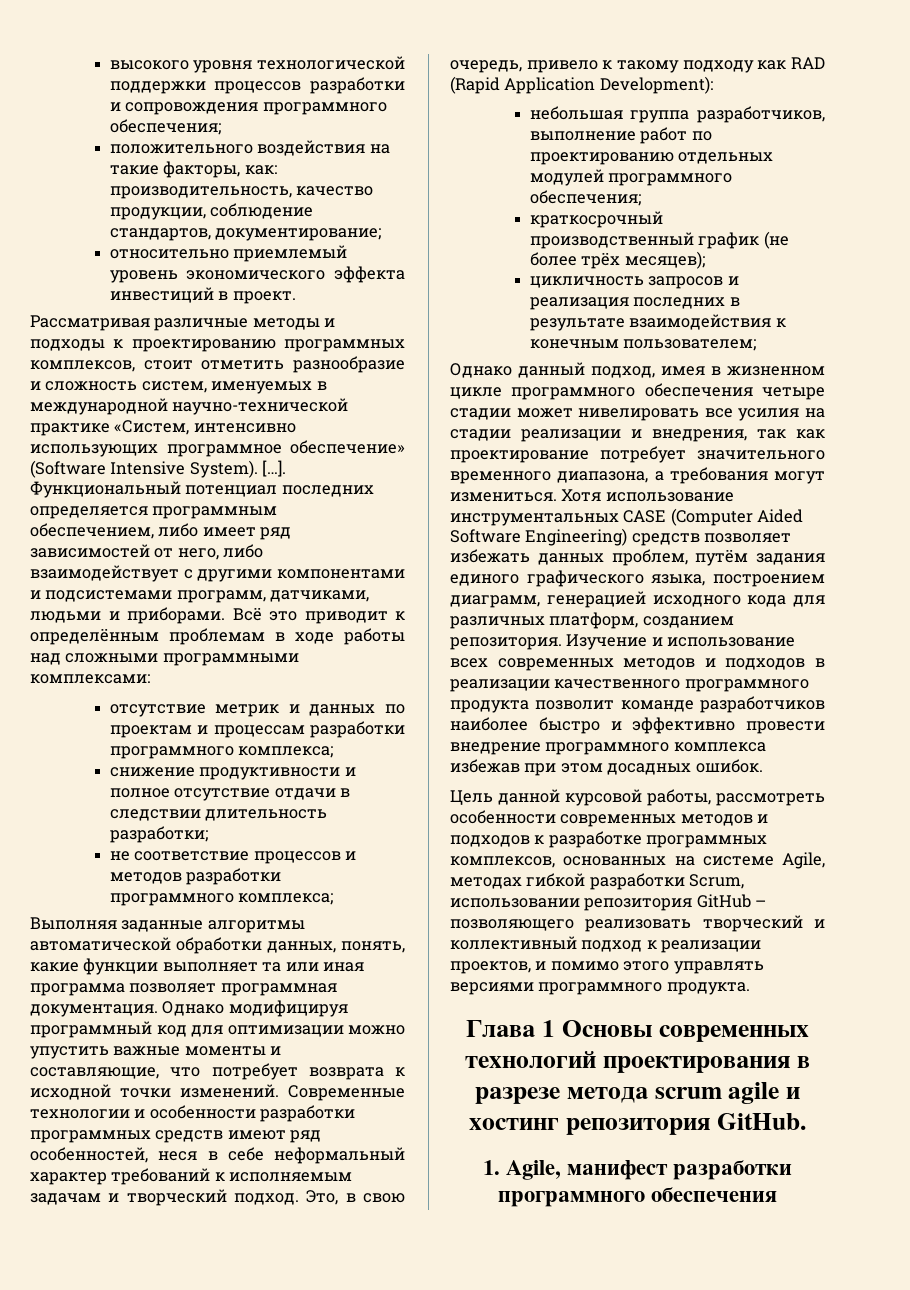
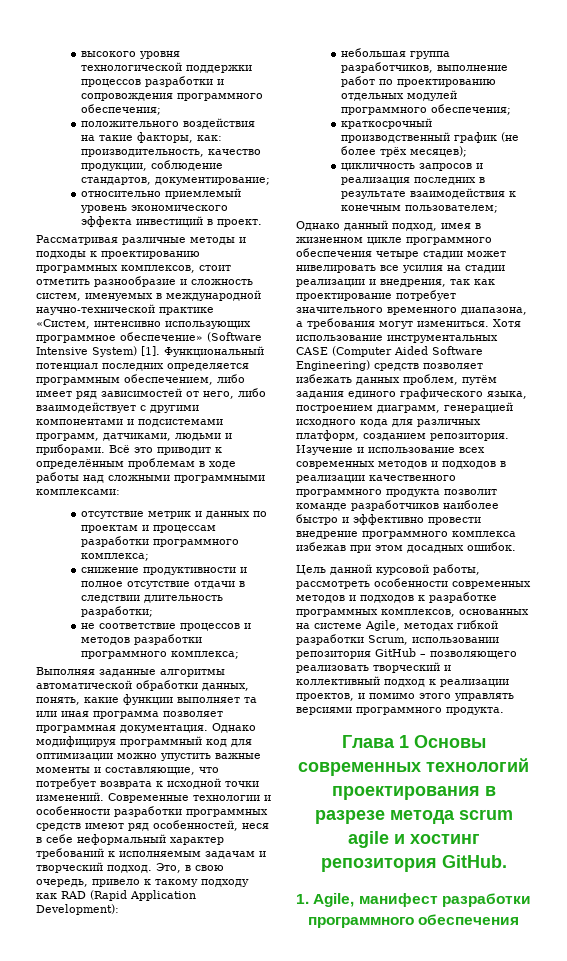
- Рассматривая различные методы и подходы к проектированию программных комплексов, стоит отметить разнообразие и сложность систем, именуемых в международной научно-технической практике «Систем, интенсивно использующих программное обеспечение» (Software Intensive System). […].
+ Рассматривая различные методы и подходы к проектированию программных комплексов, стоит отметить разнообразие и сложность систем, именуемых в международной научно-технической практике «Систем, интенсивно использующих программное обеспечение» (Software Intensive System) [1].

